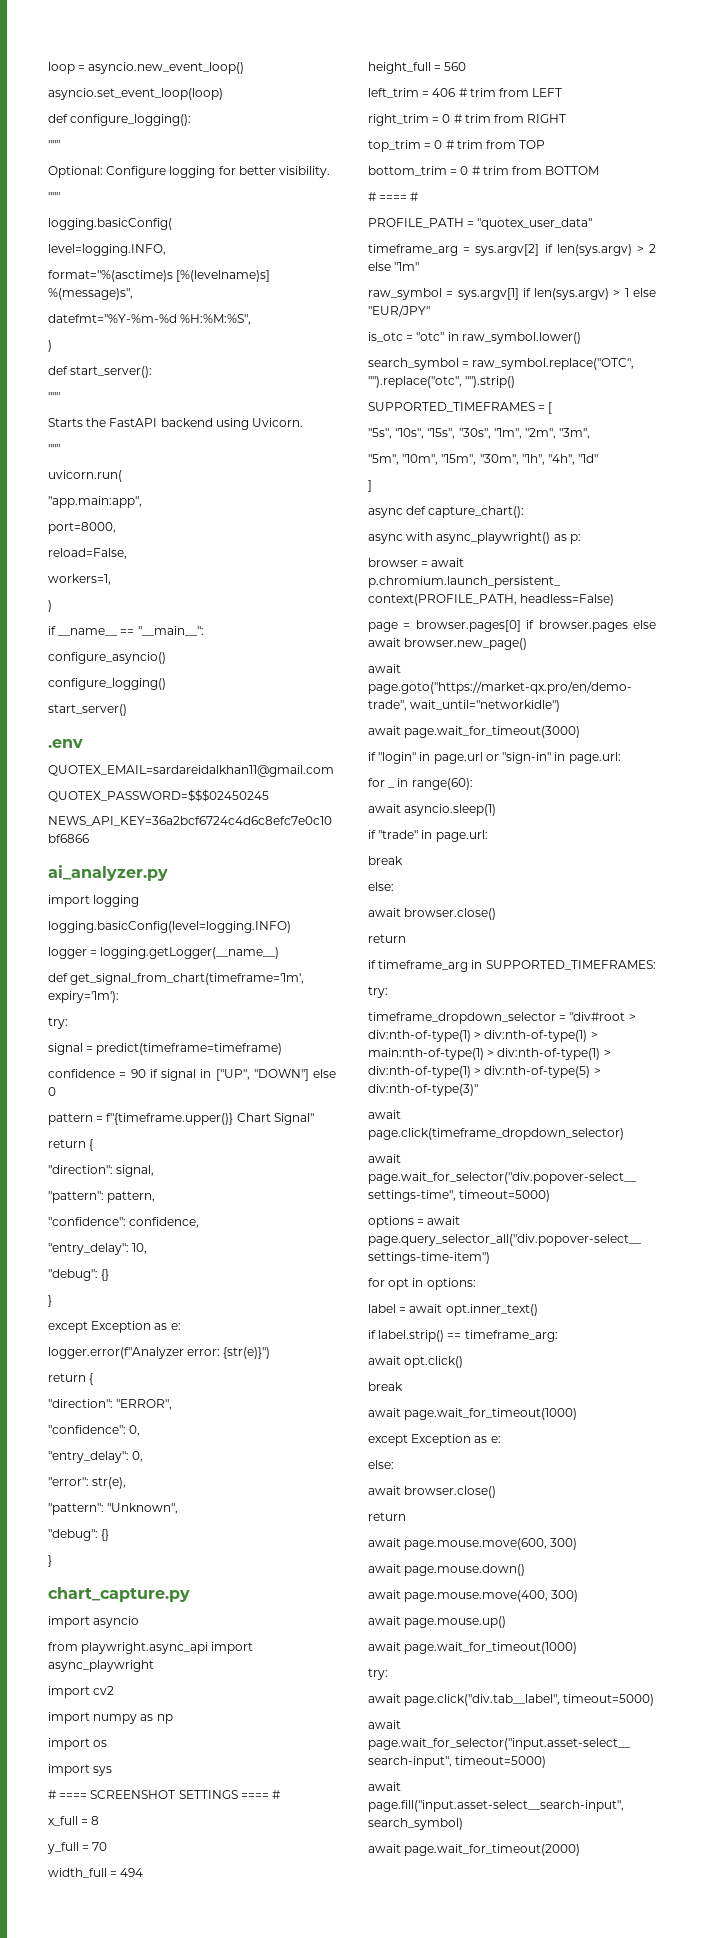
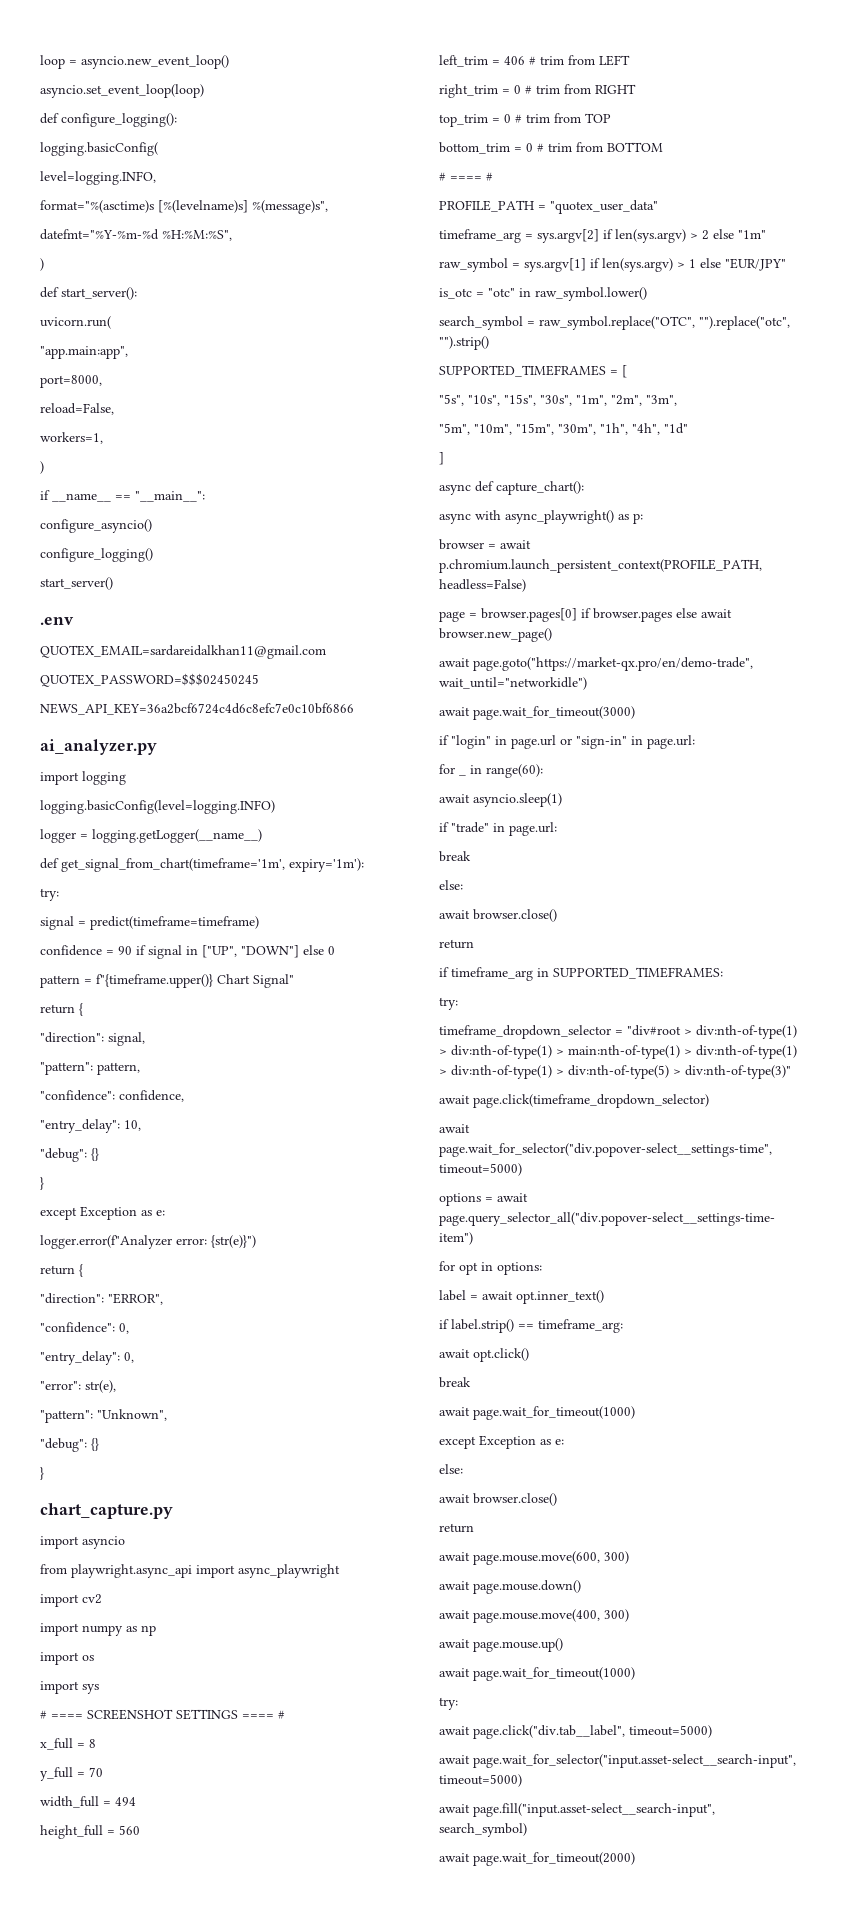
  def configure_logging():
- """
- Optional: Configure logging for better visibility.
- """
  def start_server():
- """
- Starts the FastAPI backend using Uvicorn.
- """

